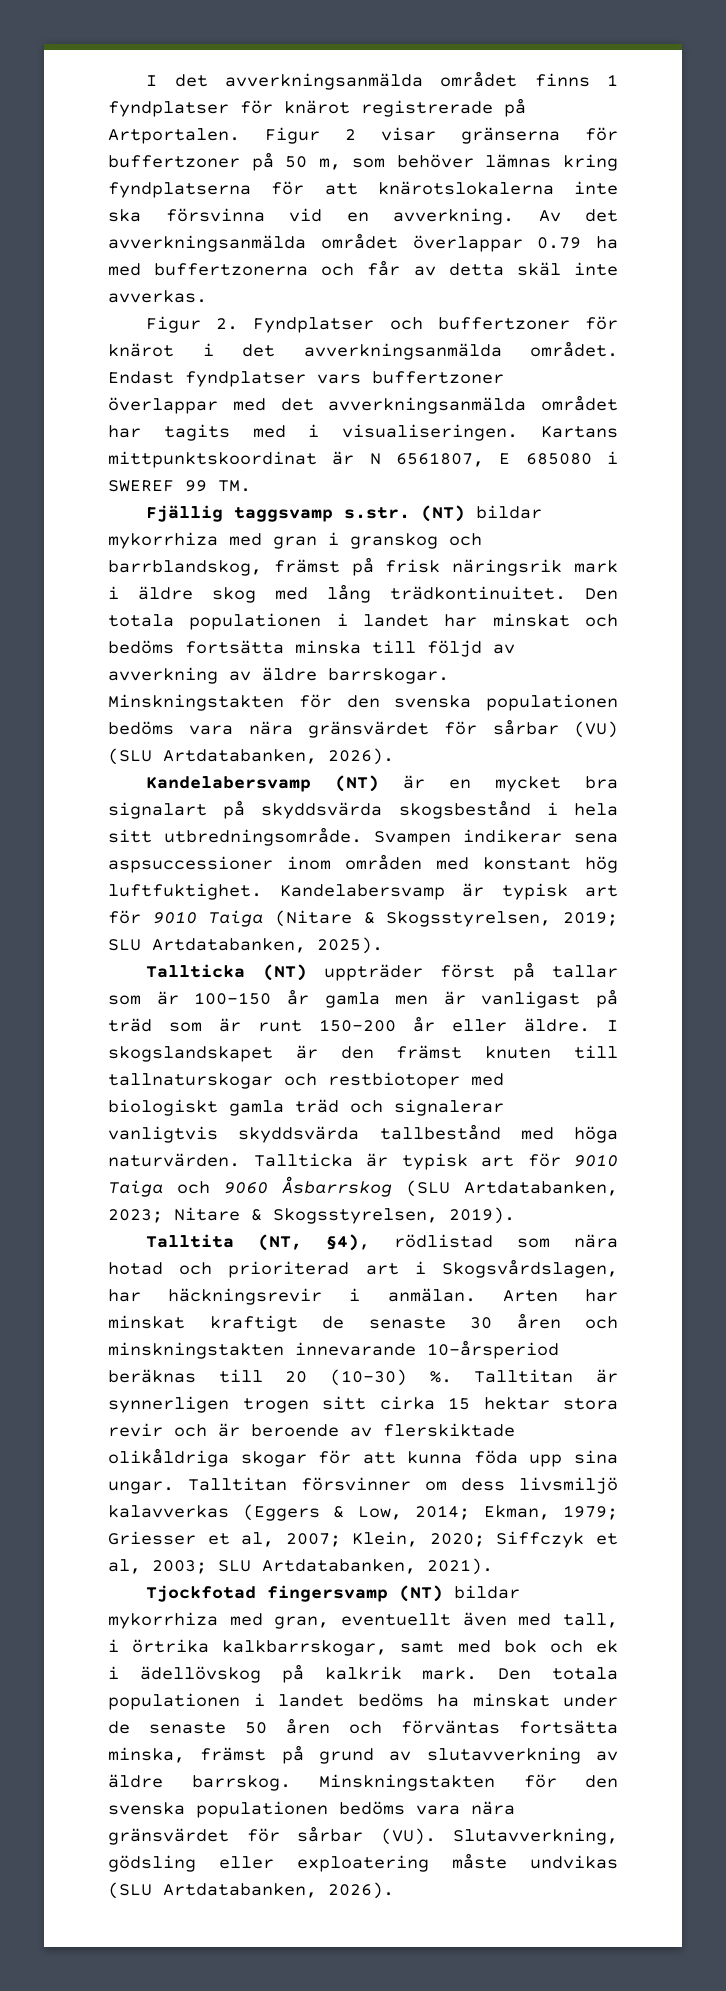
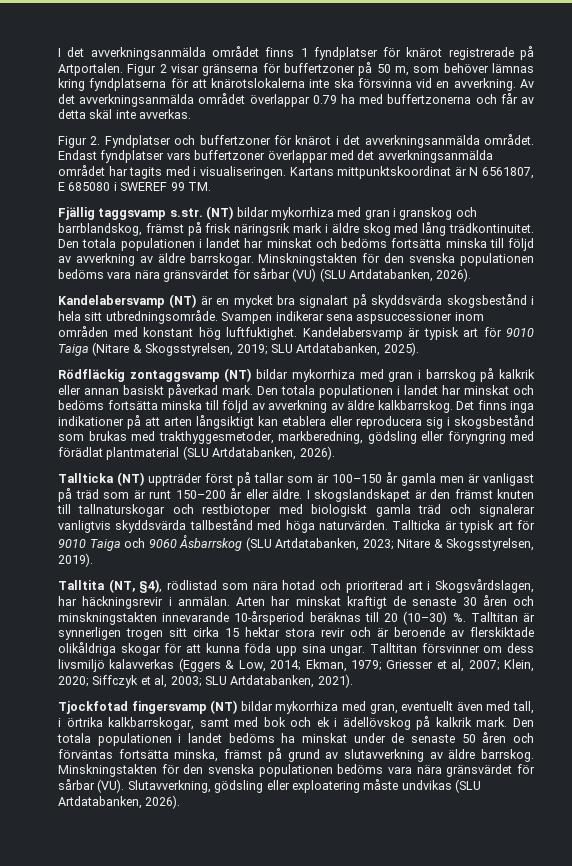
+ Rödfläckig zontaggsvamp (NT) bildar mykorrhiza med gran i barrskog på kalkrik eller annan basiskt påverkad mark. Den totala populationen i landet har minskat och bedöms fortsätta minska till följd av avverkning av äldre kalkbarrskog. Det finns inga indikationer på att arten långsiktigt kan etablera eller reproducera sig i skogsbestånd som brukas med trakthyggesmetoder, markberedning, gödsling eller föryngring med förädlat plantmaterial (SLU Artdatabanken, 2026).

